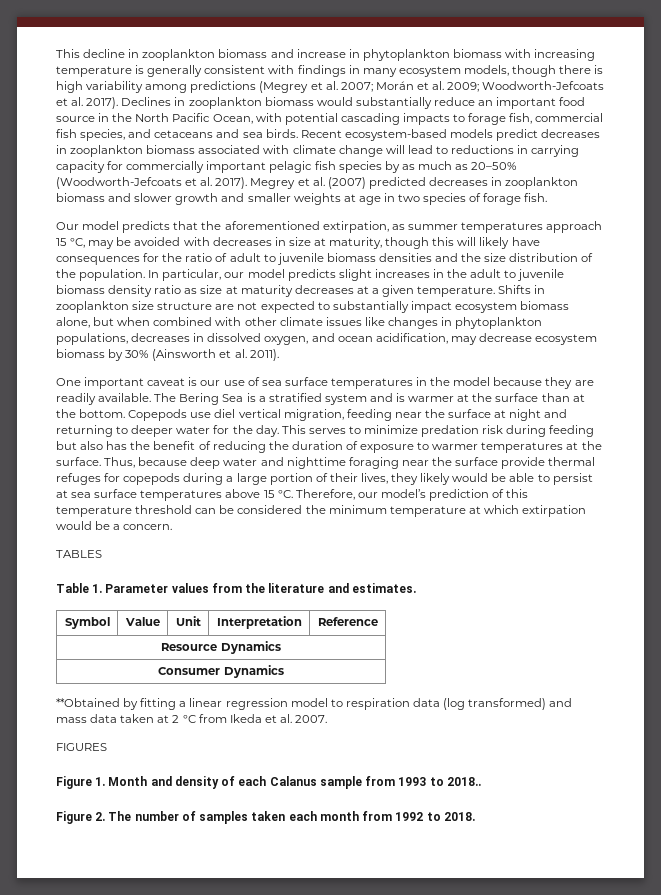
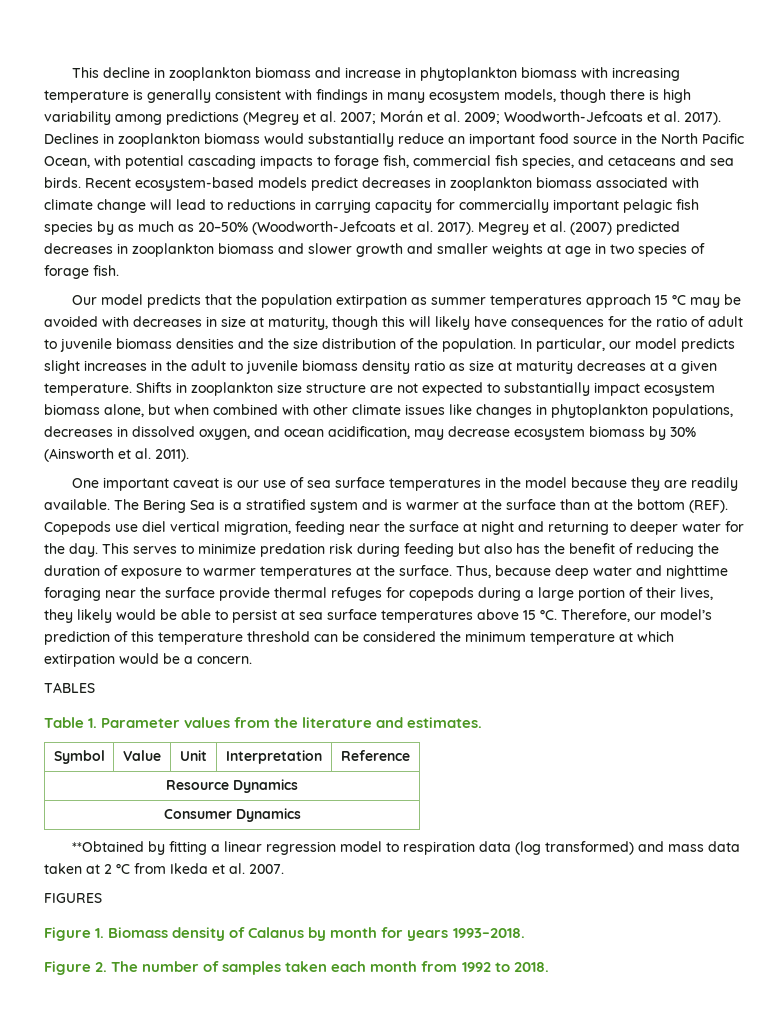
- Our model predicts that the aforementioned extirpation, as summer temperatures approach 15 °C, may be avoided with decreases in size at maturity, though this will likely have consequences for the ratio of adult to juvenile biomass densities and the size distribution of the population.
+ Our model predicts that the population extirpation as summer temperatures approach 15 °C may be avoided with decreases in size at maturity, though this will likely have consequences for the ratio of adult to juvenile biomass densities and the size distribution of the population.
- The Bering Sea is a stratified system and is warmer at the surface than at the bottom.
+ The Bering Sea is a stratified system and is warmer at the surface than at the bottom (REF).
- Figure 1. Month and density of each Calanus sample from 1993 to 2018..
+ Figure 1. Biomass density of Calanus by month for years 1993–2018.

